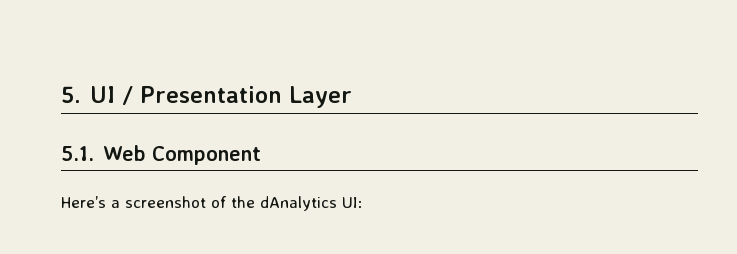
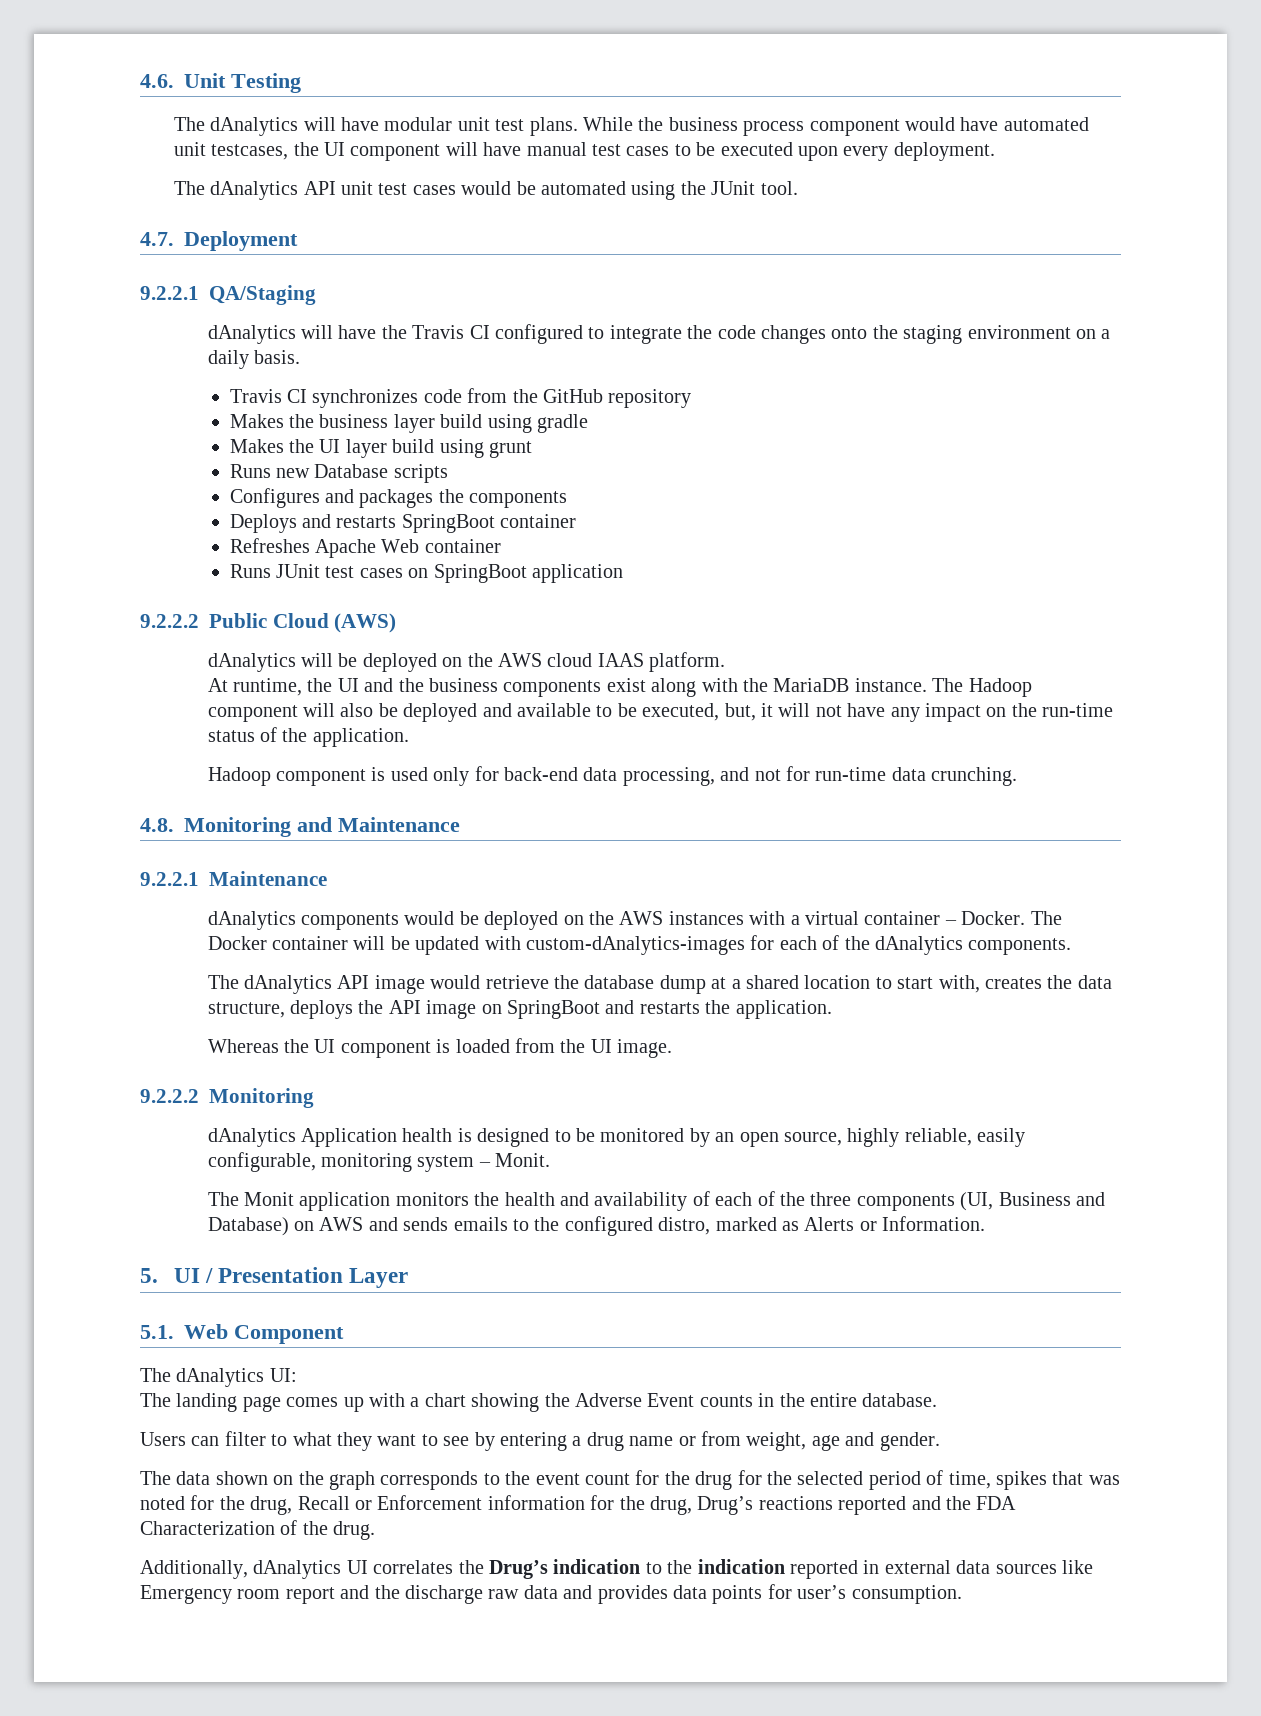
+ 4.6. Unit Testing
+ The dAnalytics will have modular unit test plans. While the business process component would have automated unit testcases, the UI component will have manual test cases to be executed upon every deployment.
+ The dAnalytics API unit test cases would be automated using the JUnit tool.
+ 4.7. Deployment
+ 9.2.2.1 QA/Staging
+ dAnalytics will have the Travis CI configured to integrate the code changes onto the staging environment on a daily basis.
+ Travis CI synchronizes code from the GitHub repository
+ Makes the business layer build using gradle
+ Makes the UI layer build using grunt
+ Runs new Database scripts
+ Configures and packages the components
+ Deploys and restarts SpringBoot container
+ Refreshes Apache Web container
+ Runs JUnit test cases on SpringBoot application
+ 9.2.2.2 Public Cloud (AWS)
+ dAnalytics will be deployed on the AWS cloud IAAS platform.
+ At runtime, the UI and the business components exist along with the MariaDB instance. The Hadoop component will also be deployed and available to be executed, but, it will not have any impact on the run-time status of the application.
+ Hadoop component is used only for back-end data processing, and not for run-time data crunching.
+ 4.8. Monitoring and Maintenance
+ 9.2.2.1 Maintenance
+ dAnalytics components would be deployed on the AWS instances with a virtual container – Docker. The Docker container will be updated with custom-dAnalytics-images for each of the dAnalytics components.
+ The dAnalytics API image would retrieve the database dump at a shared location to start with, creates the data structure, deploys the API image on SpringBoot and restarts the application.
+ Whereas the UI component is loaded from the UI image.
+ 9.2.2.2 Monitoring
+ dAnalytics Application health is designed to be monitored by an open source, highly reliable, easily configurable, monitoring system – Monit.
+ The Monit application monitors the health and availability of each of the three components (UI, Business and Database) on AWS and sends emails to the configured distro, marked as Alerts or Information.
- Here’s a screenshot of the dAnalytics UI:
+ The dAnalytics UI:
+ The landing page comes up with a chart showing the Adverse Event counts in the entire database.
+ Users can filter to what they want to see by entering a drug name or from weight, age and gender.
+ The data shown on the graph corresponds to the event count for the drug for the selected period of time, spikes that was noted for the drug, Recall or Enforcement information for the drug, Drug’s reactions reported and the FDA Characterization of the drug.
+ Additionally, dAnalytics UI correlates the Drug’s indication to the indication reported in external data sources like Emergency room report and the discharge raw data and provides data points for user’s consumption.

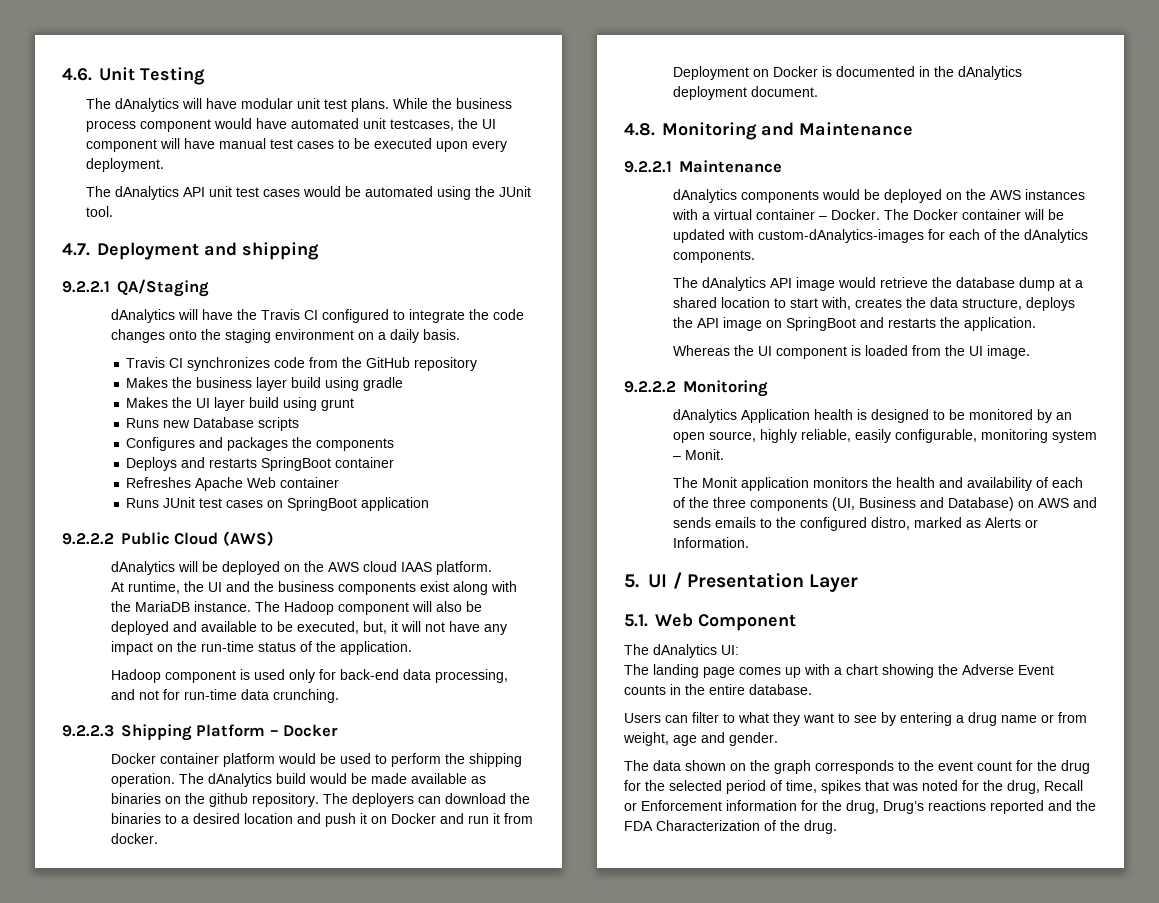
- 4.7. Deployment
+ 4.7. Deployment and shipping
+ 9.2.2.3 Shipping Platform – Docker
+ Docker container platform would be used to perform the shipping operation. The dAnalytics build would be made available as binaries on the github repository. The deployers can download the binaries to a desired location and push it on Docker and run it from docker.
+ Deployment on Docker is documented in the dAnalytics deployment document.
- Additionally, dAnalytics UI correlates the Drug’s indication to the indication reported in external data sources like Emergency room report and the discharge raw data and provides data points for user’s consumption.

